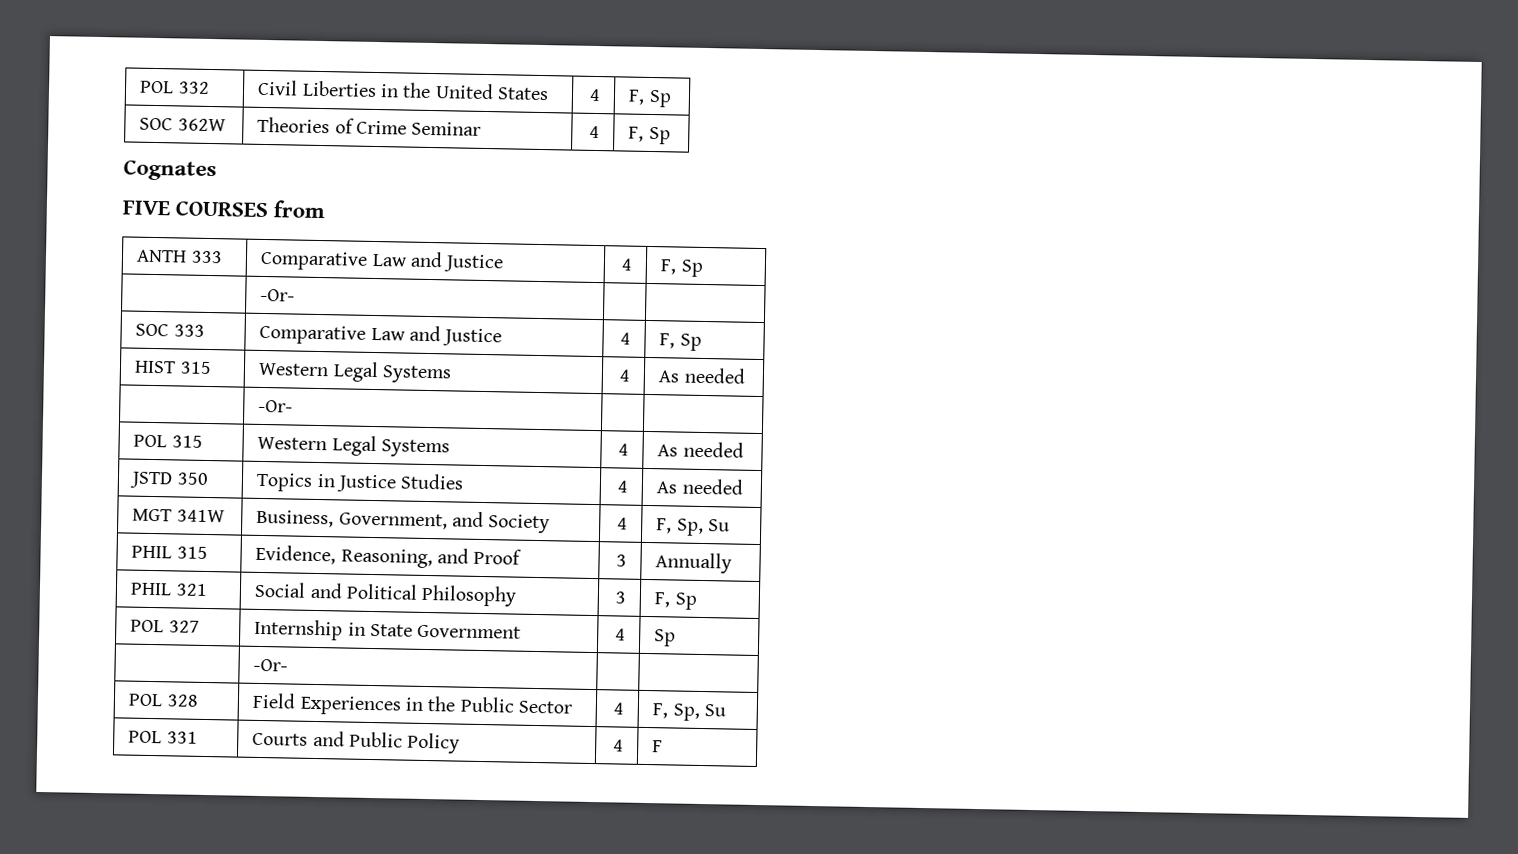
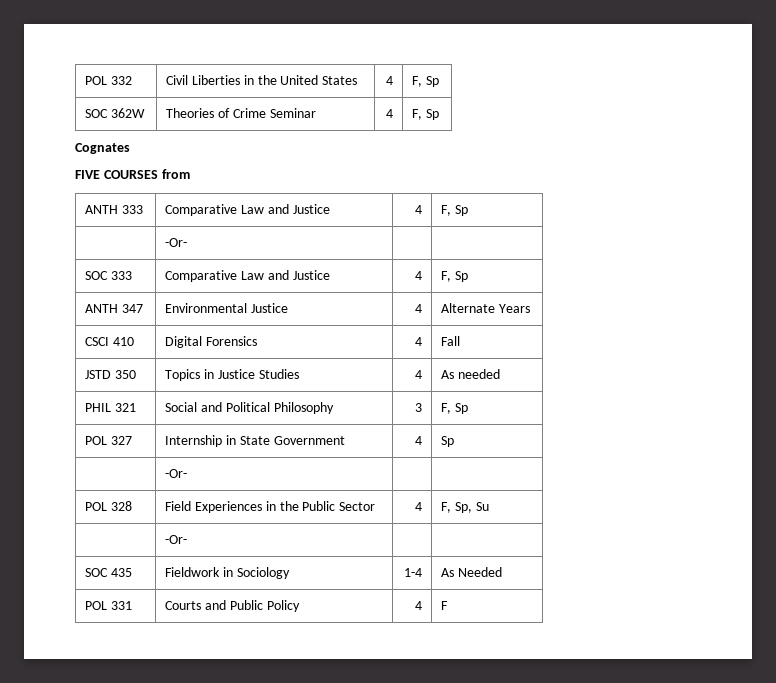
- HIST 315 | Western Legal Systems | 4 | As needed
- | -Or- | |
- POL 315 | Western Legal Systems | 4 | As needed
+ ANTH 347 | Environmental Justice | 4 | Alternate Years
+ CSCI 410 | Digital Forensics | 4 | Fall
- MGT 341W | Business, Government, and Society | 4 | F, Sp, Su
- PHIL 315 | Evidence, Reasoning, and Proof | 3 | Annually
  POL 328 | Field Experiences in the Public Sector | 4 | F, Sp, Su
+ | -Or- | |
+ SOC 435 | Fieldwork in Sociology | 1-4 | As Needed

